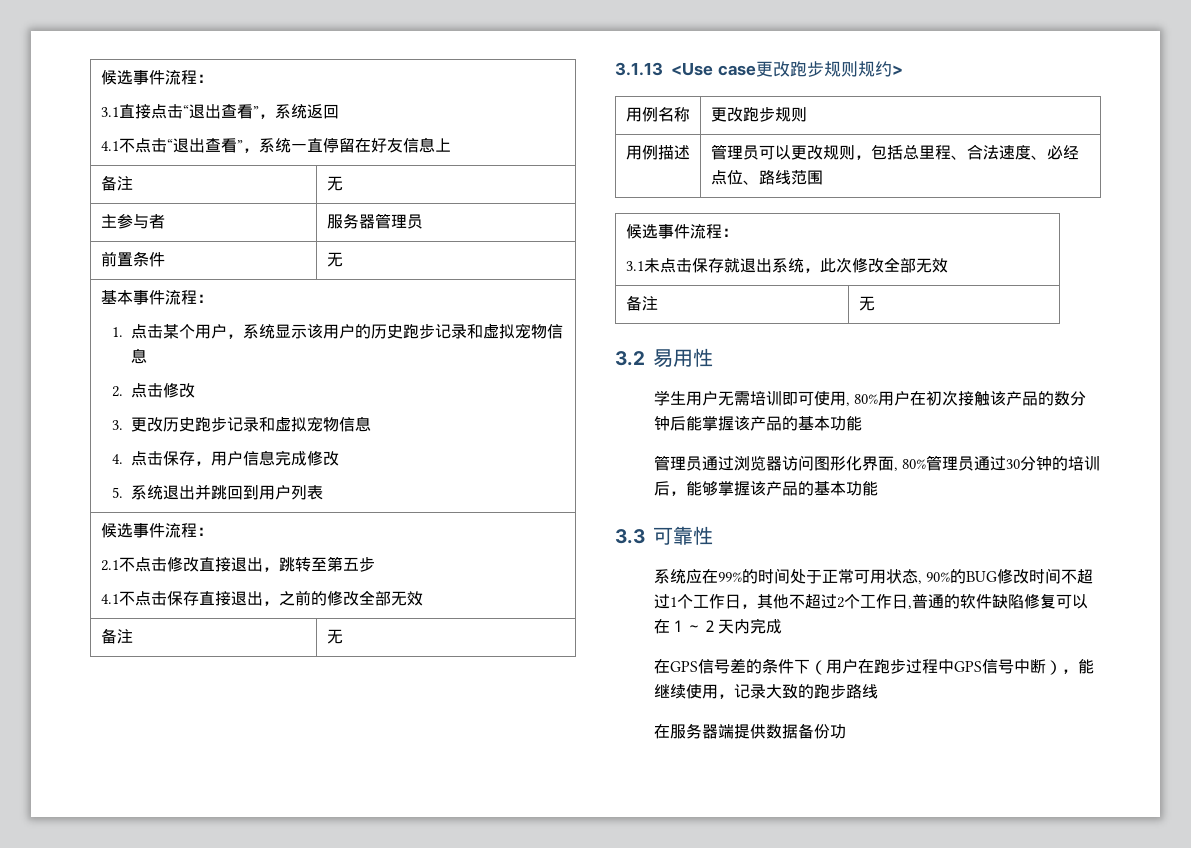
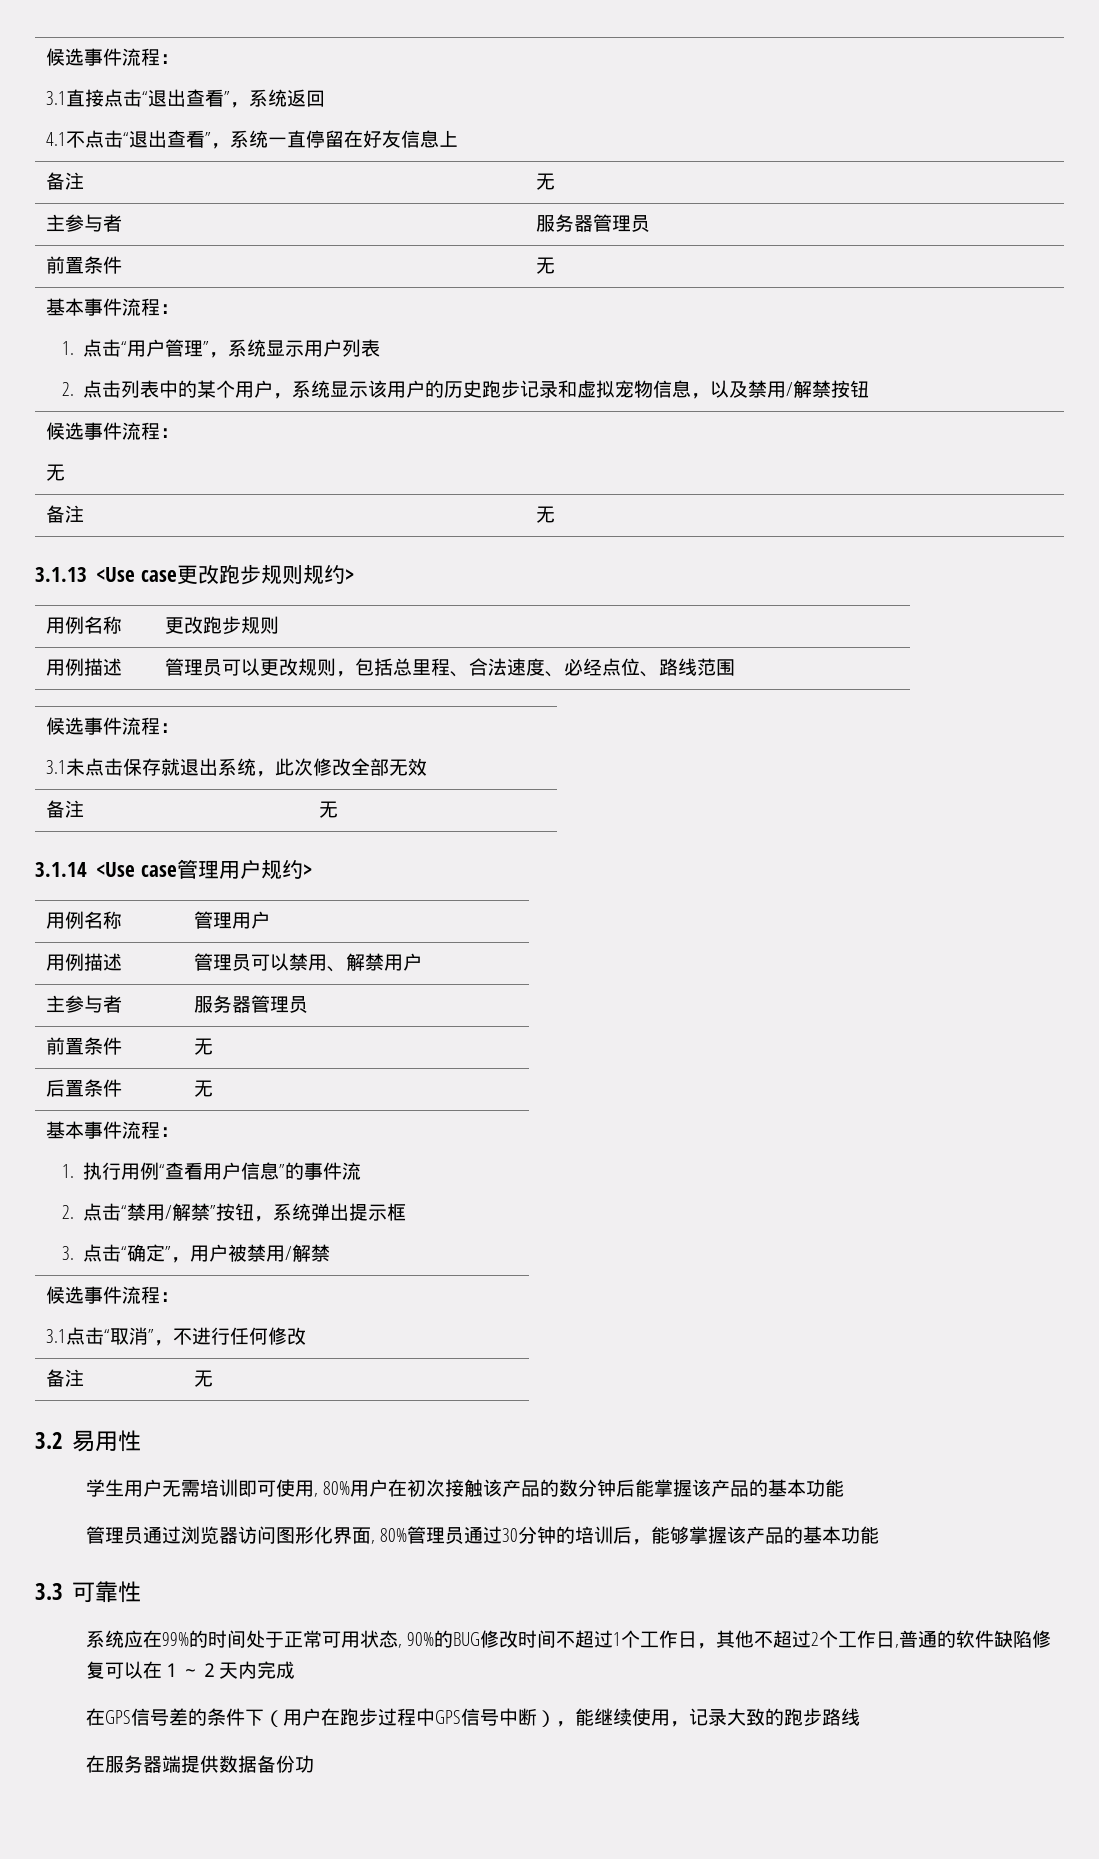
- 1.点击某个用户，系统显示该用户的历史跑步记录和虚拟宠物信息
- 2.点击修改
- 3.更改历史跑步记录和虚拟宠物信息
- 4.点击保存，用户信息完成修改
- 5.系统退出并跳回到用户列表
+ 1.点击“用户管理”，系统显示用户列表
+ 2.点击列表中的某个用户，系统显示该用户的历史跑步记录和虚拟宠物信息，以及禁用/解禁按钮
  候选事件流程：
- 2.1不点击修改直接退出，跳转至第五步
- 4.1不点击保存直接退出，之前的修改全部无效
+ 无
+ 3.1.14 <Use case管理用户规约>
+ 用例名称 | 管理用户
+ 用例描述 | 管理员可以禁用、解禁用户
+ 主参与者 | 服务器管理员
+ 前置条件 | 无
+ 后置条件 | 无
+ 基本事件流程：
+ 1.执行用例“查看用户信息”的事件流
+ 2.点击“禁用/解禁”按钮，系统弹出提示框
+ 3.点击“确定”，用户被禁用/解禁
+ 候选事件流程：
+ 3.1点击“取消”，不进行任何修改
+ 备注 | 无

